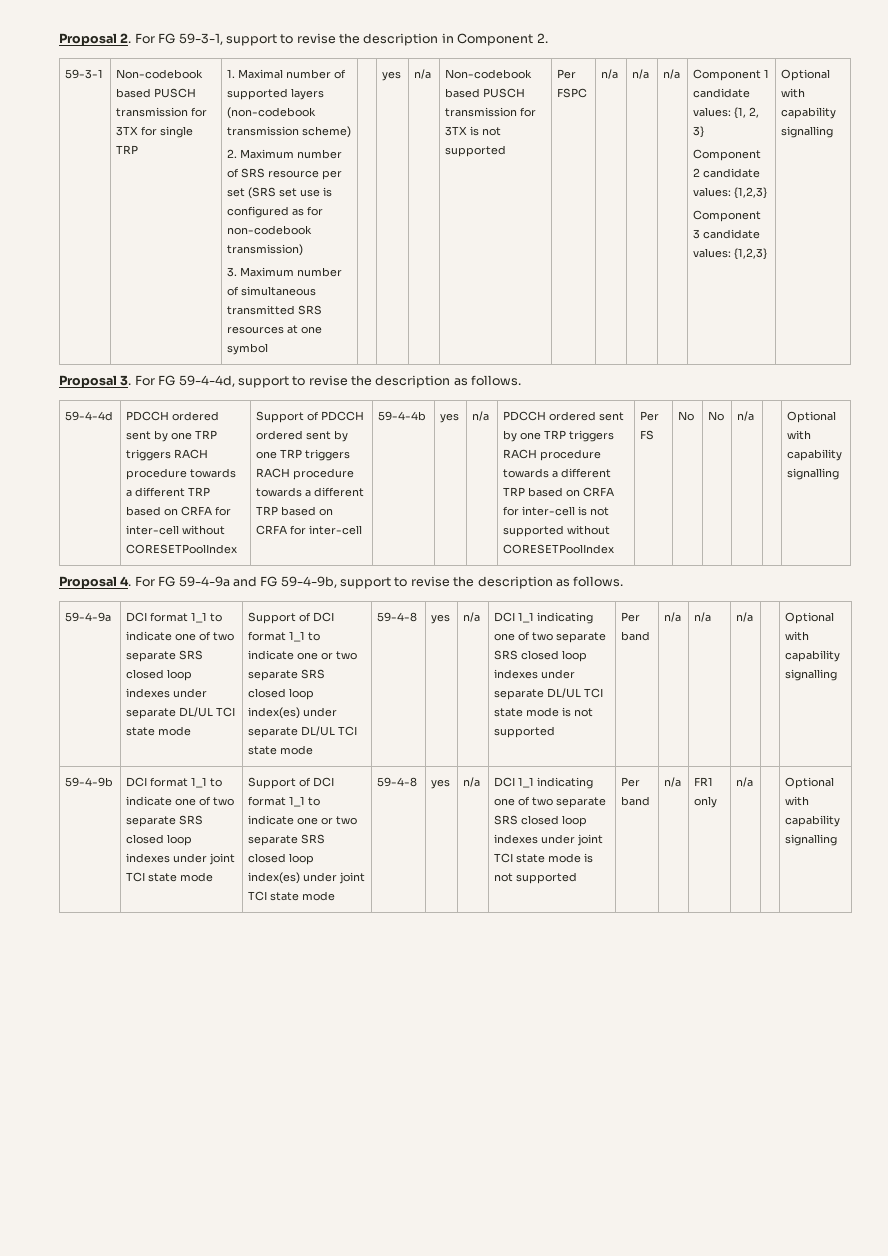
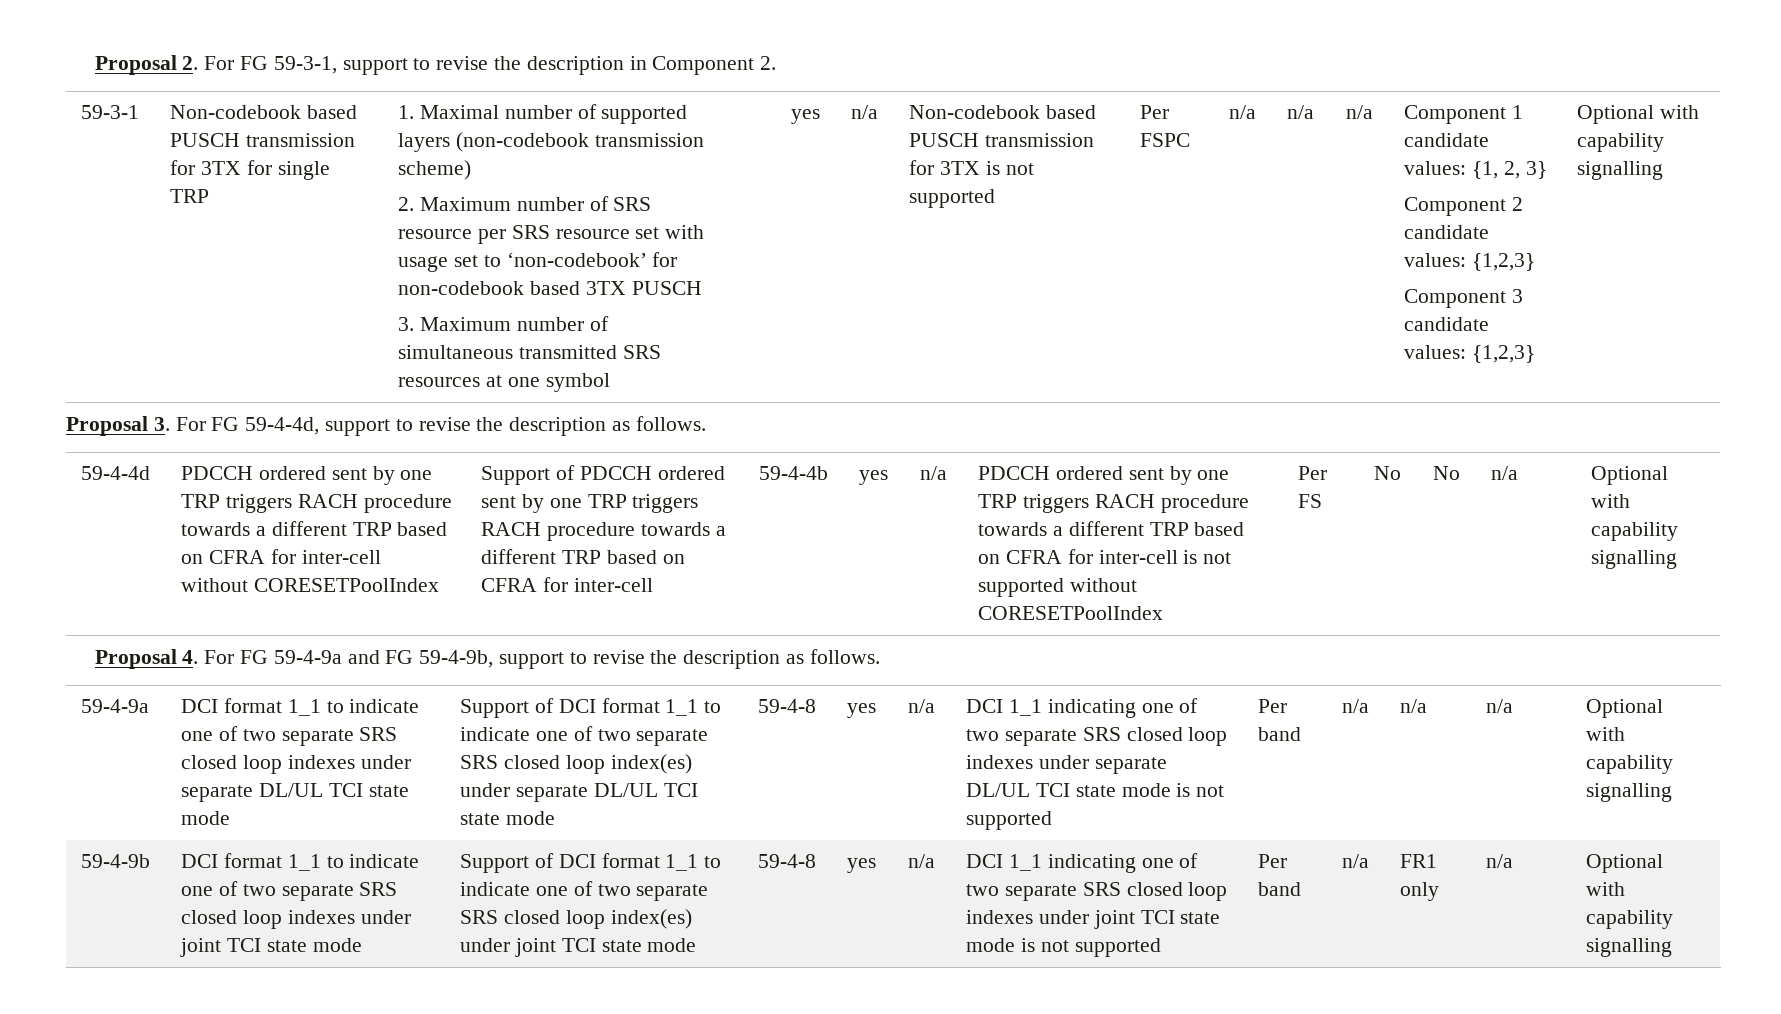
- 2. Maximum number of SRS resource per set (SRS set use is configured as for non-codebook transmission)
+ 2. Maximum number of SRS resource per SRS resource set with usage set to ‘non-codebook’ for non-codebook based 3TX PUSCH
- PDCCH ordered sent by one TRP triggers RACH procedure towards a different TRP based on CRFA for inter-cell without CORESETPoolIndex
+ PDCCH ordered sent by one TRP triggers RACH procedure towards a different TRP based on CFRA for inter-cell without CORESETPoolIndex
- Support of PDCCH ordered sent by one TRP triggers RACH procedure towards a different TRP based on CRFA for inter-cell
+ Support of PDCCH ordered sent by one TRP triggers RACH procedure towards a different TRP based on CFRA for inter-cell
- PDCCH ordered sent by one TRP triggers RACH procedure towards a different TRP based on CRFA for inter-cell is not supported without CORESETPoolIndex
+ PDCCH ordered sent by one TRP triggers RACH procedure towards a different TRP based on CFRA for inter-cell is not supported without CORESETPoolIndex
- Support of DCI format 1_1 to indicate one or two separate SRS closed loop index(es) under separate DL/UL TCI state mode
+ Support of DCI format 1_1 to indicate one of two separate SRS closed loop index(es) under separate DL/UL TCI state mode
- Support of DCI format 1_1 to indicate one or two separate SRS closed loop index(es) under joint TCI state mode
+ Support of DCI format 1_1 to indicate one of two separate SRS closed loop index(es) under joint TCI state mode

